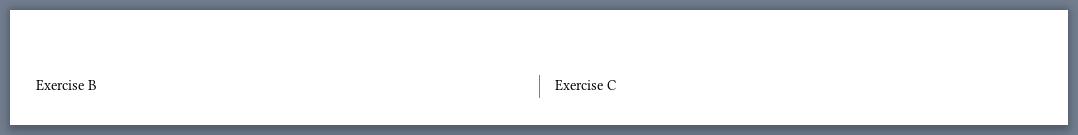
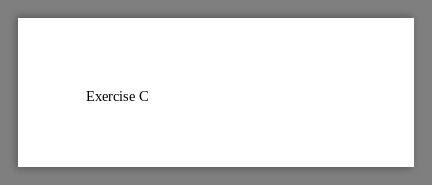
- Exercise B

